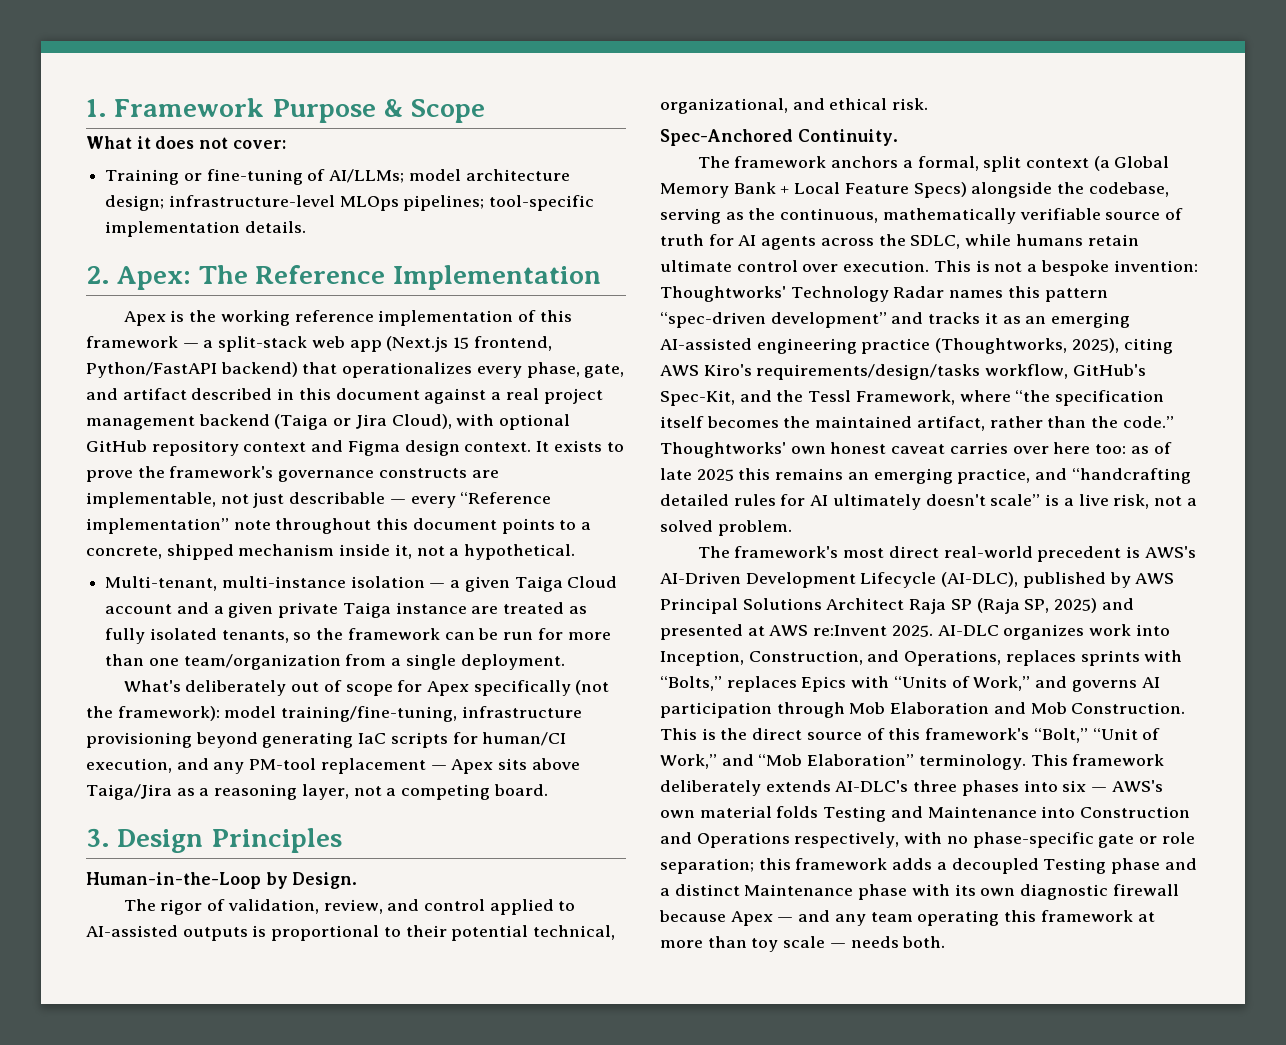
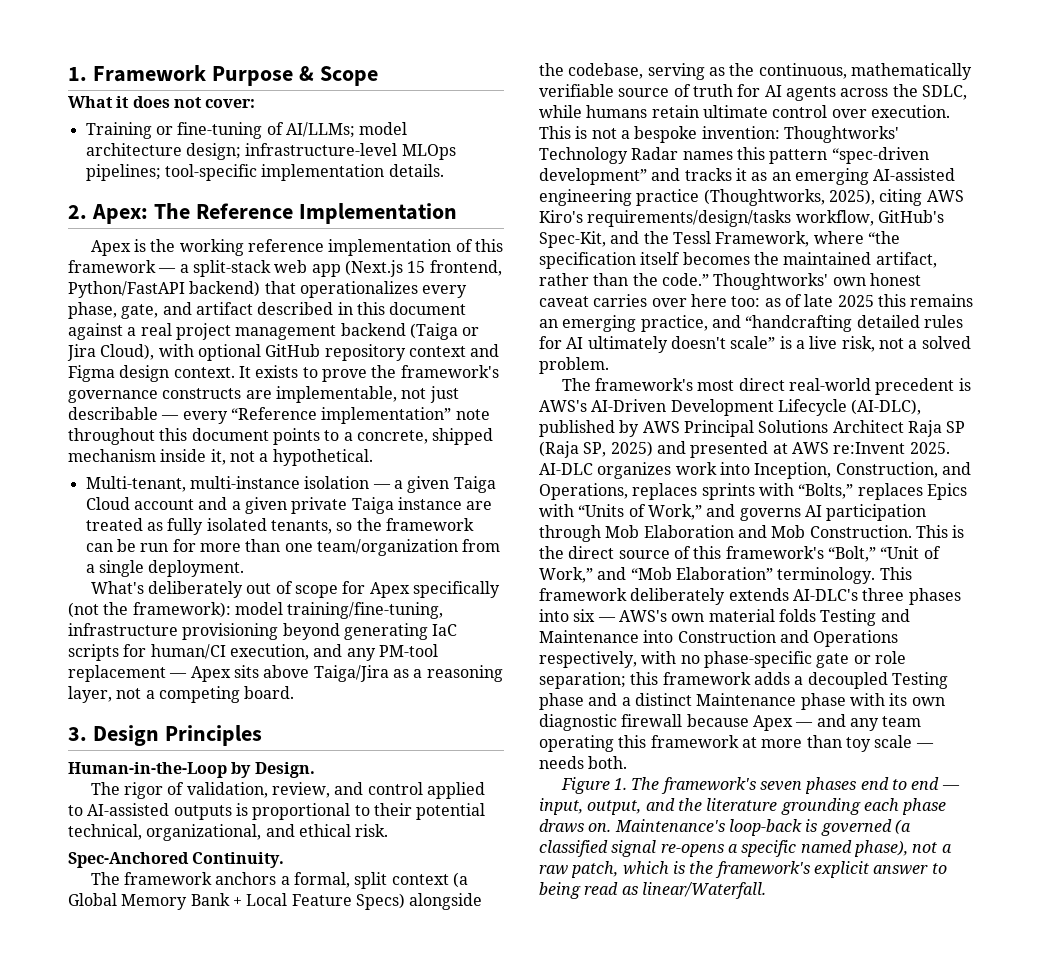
+ Figure 1. The framework's seven phases end to end — input, output, and the literature grounding each phase draws on. Maintenance's loop-back is governed (a classified signal re-opens a specific named phase), not a raw patch, which is the framework's explicit answer to being read as linear/Waterfall.

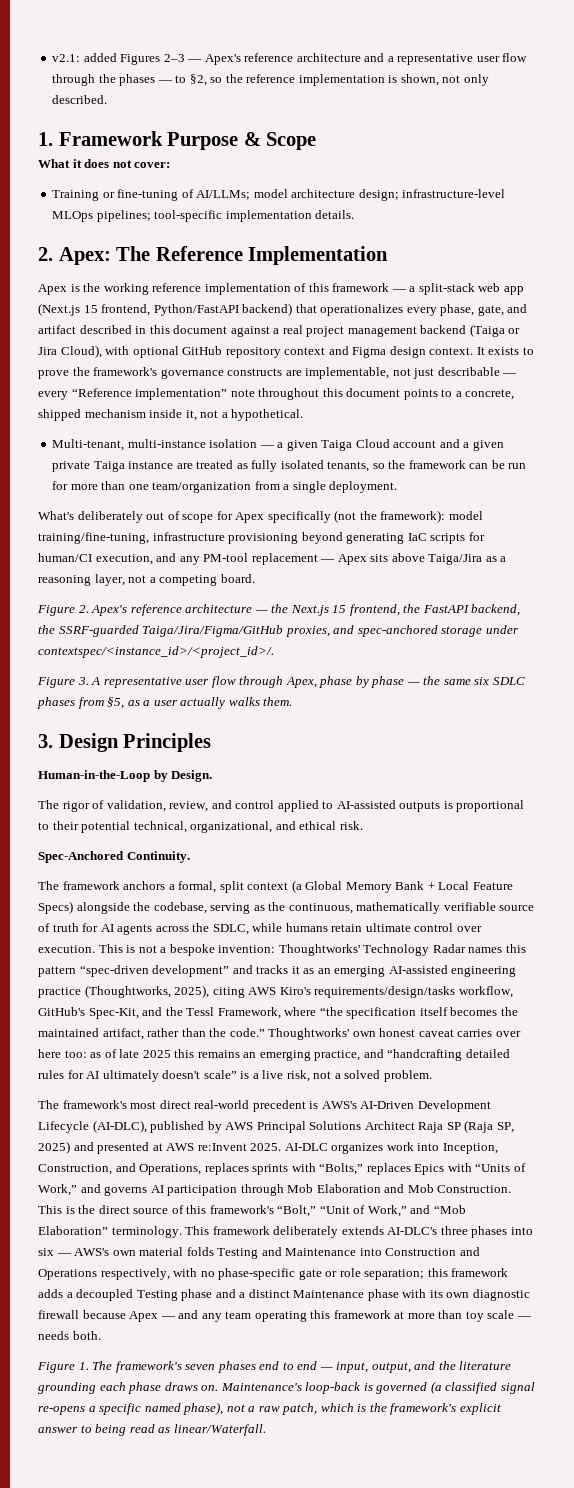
+ v2.1: added Figures 2–3 — Apex's reference architecture and a representative user flow through the phases — to §2, so the reference implementation is shown, not only described.
+ Figure 2. Apex's reference architecture — the Next.js 15 frontend, the FastAPI backend, the SSRF-guarded Taiga/Jira/Figma/GitHub proxies, and spec-anchored storage under contextspec/<instance_id>/<project_id>/.
+ Figure 3. A representative user flow through Apex, phase by phase — the same six SDLC phases from §5, as a user actually walks them.

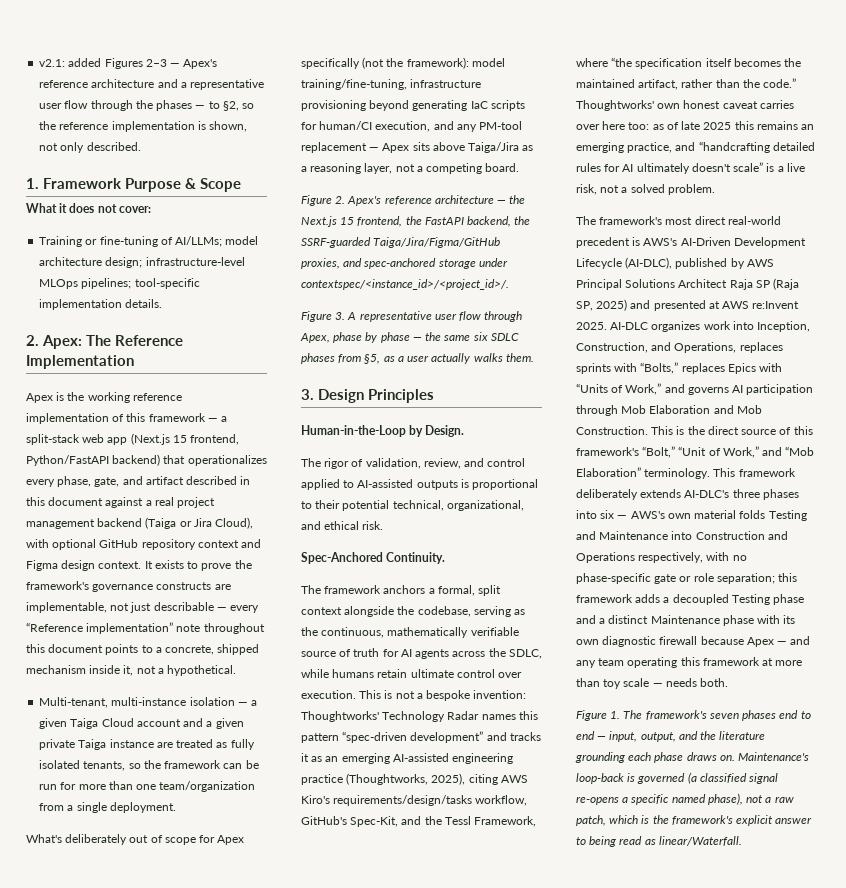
- The framework anchors a formal, split context (a Global Memory Bank + Local Feature Specs) alongside the codebase, serving as the continuous, mathematically verifiable source of truth for AI agents across the SDLC, while humans retain ultimate control over execution.
+ The framework anchors a formal, split context alongside the codebase, serving as the continuous, mathematically verifiable source of truth for AI agents across the SDLC, while humans retain ultimate control over execution.

